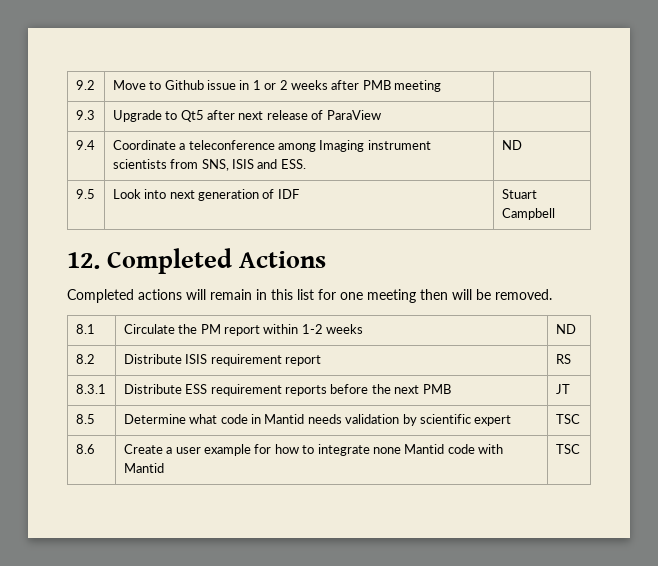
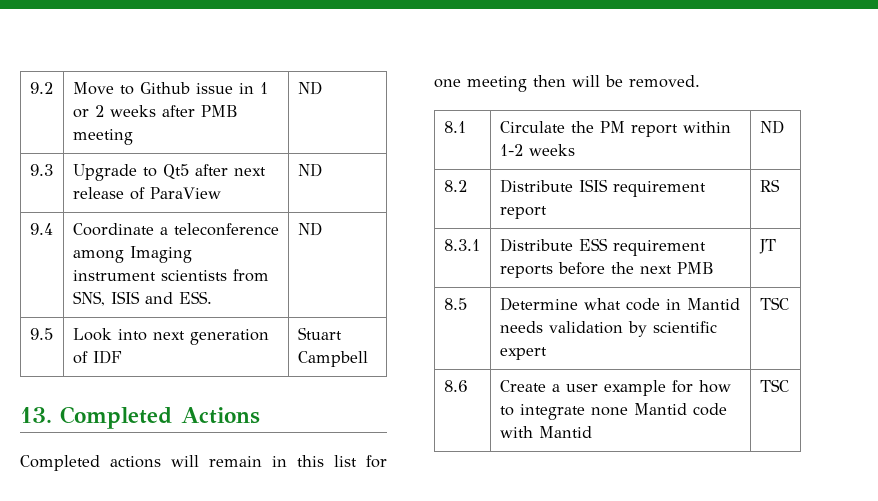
- 9.2 | Move to Github issue in 1 or 2 weeks after PMB meeting |
+ 9.2 | Move to Github issue in 1 or 2 weeks after PMB meeting | ND
- 9.3 | Upgrade to Qt5 after next release of ParaView |
+ 9.3 | Upgrade to Qt5 after next release of ParaView | ND
- 12. Completed Actions
+ 13. Completed Actions

